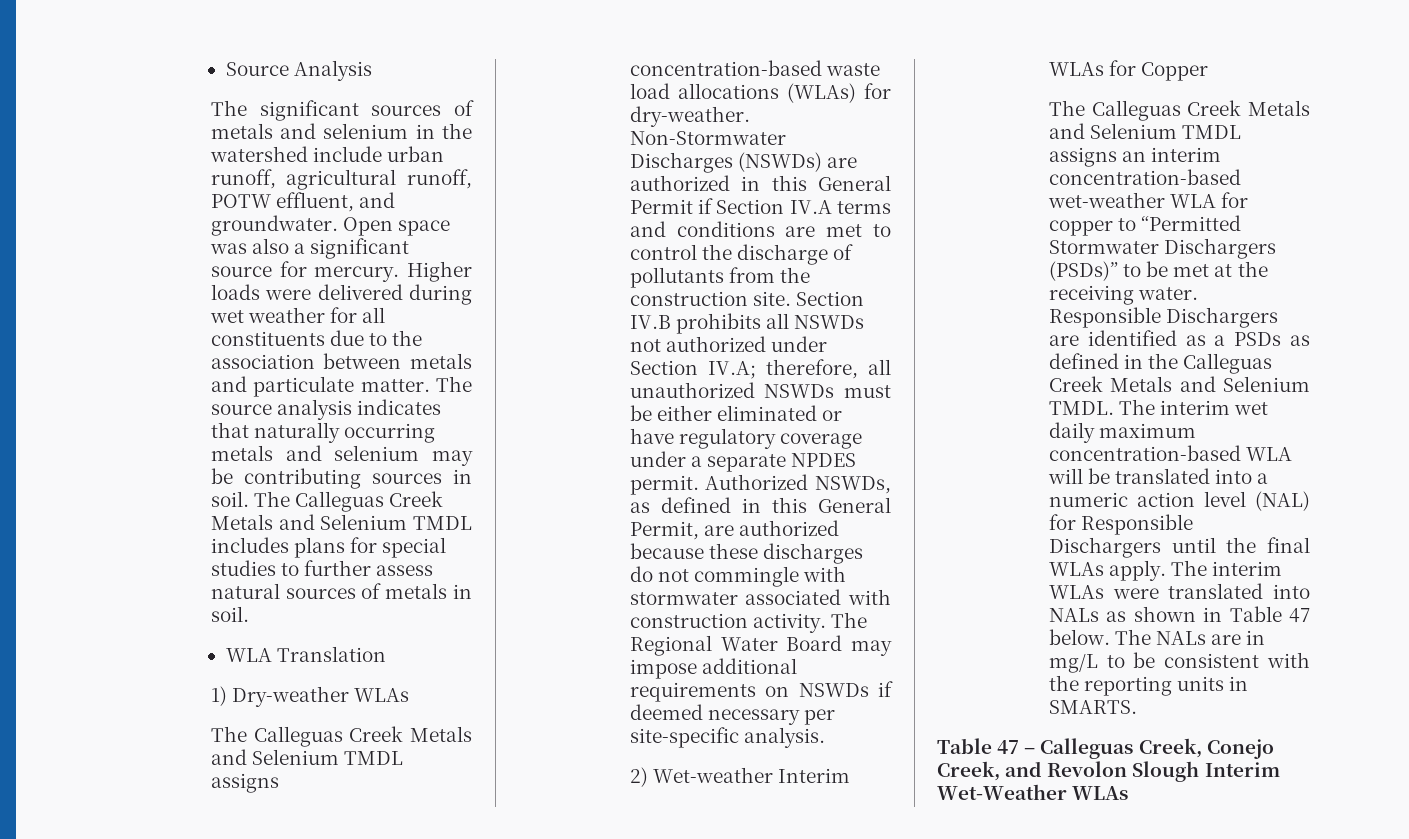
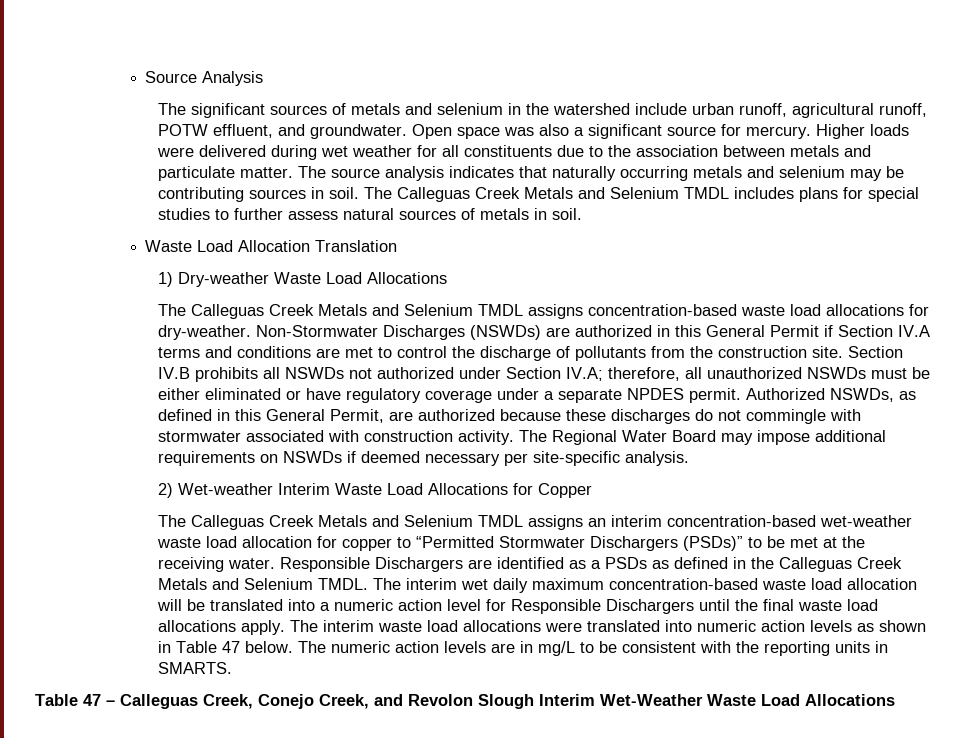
- WLA Translation
+ Waste Load Allocation Translation
- 1) Dry-weather WLAs
+ 1) Dry-weather Waste Load Allocations
- The Calleguas Creek Metals and Selenium TMDL assigns concentration-based waste load allocations (WLAs) for dry-weather.
+ The Calleguas Creek Metals and Selenium TMDL assigns concentration-based waste load allocations for dry-weather.
- 2) Wet-weather Interim WLAs for Copper
+ 2) Wet-weather Interim Waste Load Allocations for Copper
- The Calleguas Creek Metals and Selenium TMDL assigns an interim concentration-based wet-weather WLA for copper to “Permitted Stormwater Dischargers (PSDs)” to be met at the receiving water.
+ The Calleguas Creek Metals and Selenium TMDL assigns an interim concentration-based wet-weather waste load allocation for copper to “Permitted Stormwater Dischargers (PSDs)” to be met at the receiving water.
- The interim wet daily maximum concentration-based WLA will be translated into a numeric action level (NAL) for Responsible Dischargers until the final WLAs apply. The interim WLAs were translated into NALs as shown in Table 47 below.
+ The interim wet daily maximum concentration-based waste load allocation will be translated into a numeric action level for Responsible Dischargers until the final waste load allocations apply. The interim waste load allocations were translated into numeric action levels as shown in Table 47 below.
- The NALs are in mg/L to be consistent with the reporting units in SMARTS.
+ The numeric action levels are in mg/L to be consistent with the reporting units in SMARTS.
- Table 47 – Calleguas Creek, Conejo Creek, and Revolon Slough Interim Wet-Weather WLAs
+ Table 47 – Calleguas Creek, Conejo Creek, and Revolon Slough Interim Wet-Weather Waste Load Allocations

